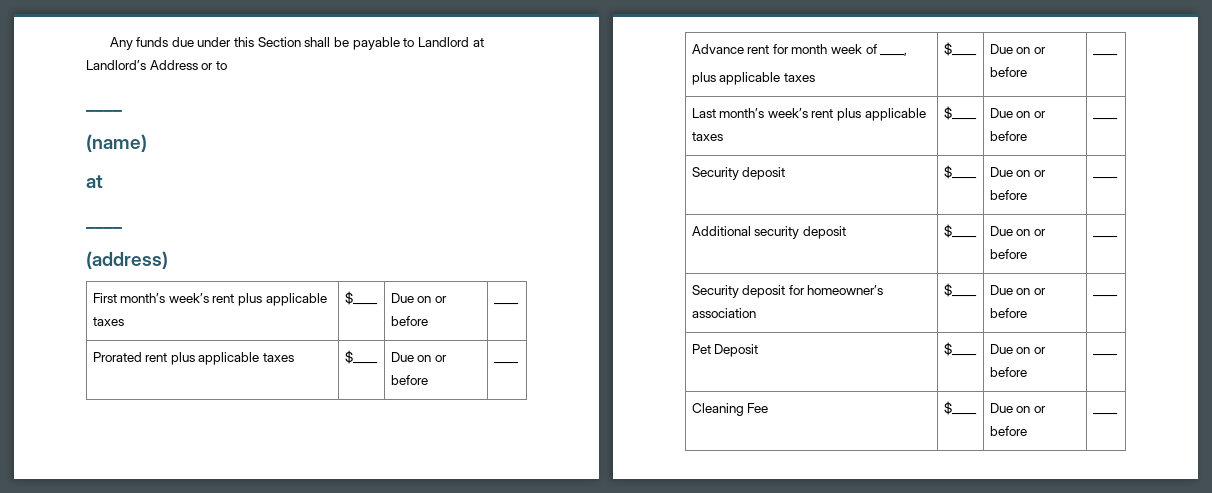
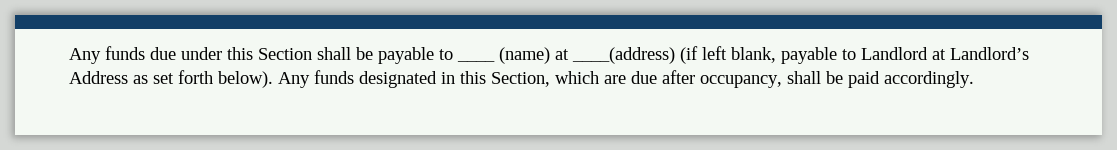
- Any funds due under this Section shall be payable to Landlord at Landlord’s Address or to
- ____
- (name)
- at
- ____
- (address)
- First month’s week’s rent plus applicable taxes | $____ | Due on or before | ____
- Prorated rent plus applicable taxes | $____ | Due on or before | ____
- Advance rent for month week of ____,
- plus applicable taxes | $____ | Due on or before | ____
- Last month’s week’s rent plus applicable taxes | $____ | Due on or before | ____
- Security deposit | $____ | Due on or before | ____
- Additional security deposit | $____ | Due on or before | ____
- Security deposit for homeowner’s association | $____ | Due on or before | ____
- Pet Deposit | $____ | Due on or before | ____
- Cleaning Fee | $____ | Due on or before | ____
+ Any funds due under this Section shall be payable to ____ (name) at ____(address) (if left blank, payable to Landlord at Landlord’s Address as set forth below). Any funds designated in this Section, which are due after occupancy, shall be paid accordingly.

